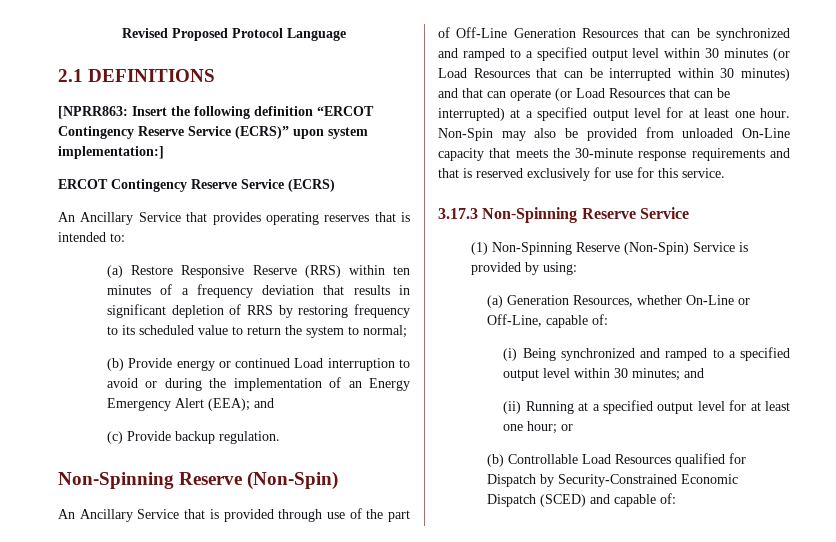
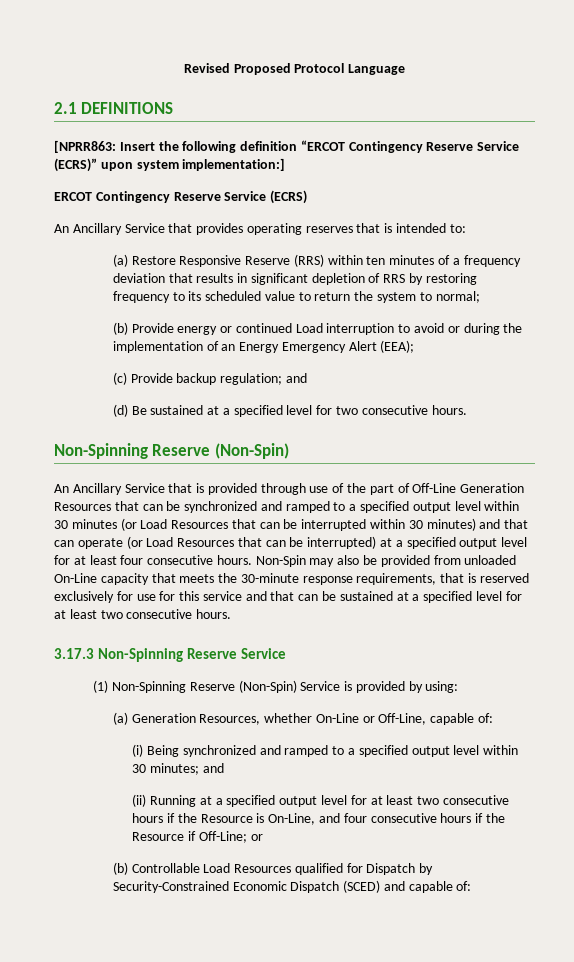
- (b) Provide energy or continued Load interruption to avoid or during the implementation of an Energy Emergency Alert (EEA); and
+ (b) Provide energy or continued Load interruption to avoid or during the implementation of an Energy Emergency Alert (EEA);
- (c) Provide backup regulation.
+ (c) Provide backup regulation; and
+ (d) Be sustained at a specified level for two consecutive hours.
- An Ancillary Service that is provided through use of the part of Off-Line Generation Resources that can be synchronized and ramped to a specified output level within 30 minutes (or Load Resources that can be interrupted within 30 minutes) and that can operate (or Load Resources that can be interrupted) at a specified output level for at least one hour.
+ An Ancillary Service that is provided through use of the part of Off-Line Generation Resources that can be synchronized and ramped to a specified output level within 30 minutes (or Load Resources that can be interrupted within 30 minutes) and that can operate (or Load Resources that can be interrupted) at a specified output level for at least four consecutive hours.
- Non-Spin may also be provided from unloaded On-Line capacity that meets the 30-minute response requirements and that is reserved exclusively for use for this service.
+ Non-Spin may also be provided from unloaded On-Line capacity that meets the 30-minute response requirements, that is reserved exclusively for use for this service and that can be sustained at a specified level for at least two consecutive hours.
- (ii) Running at a specified output level for at least one hour; or
+ (ii) Running at a specified output level for at least two consecutive hours if the Resource is On-Line, and four consecutive hours if the Resource if Off-Line; or

